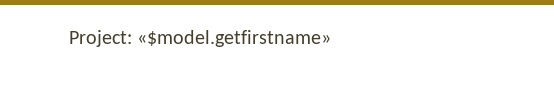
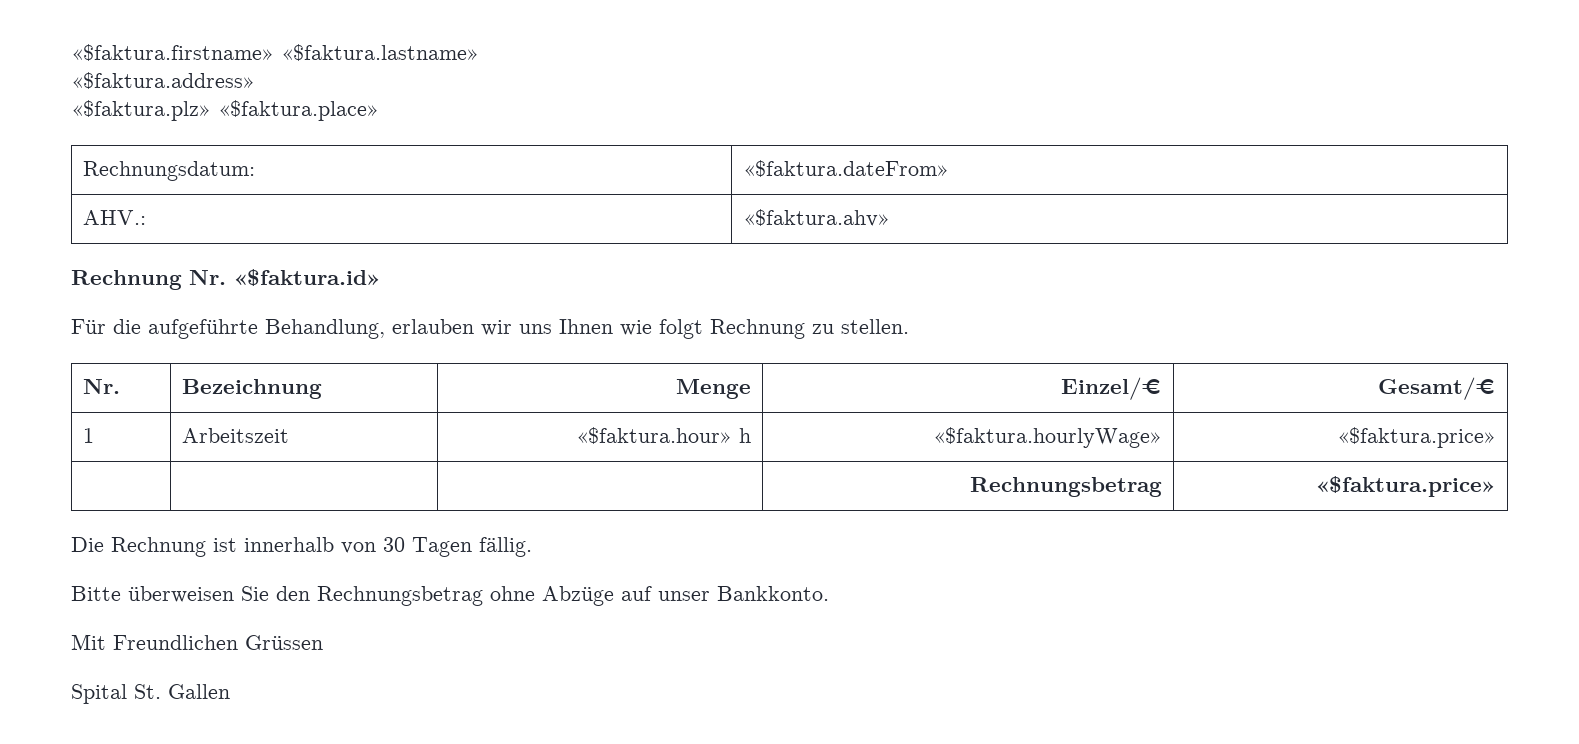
- Project: «$model.getfirstname»
+ «$faktura.firstname» «$faktura.lastname»
+ «$faktura.address»
+ «$faktura.plz» «$faktura.place»
+ Rechnungsdatum: | «$faktura.dateFrom»
+ AHV.: | «$faktura.ahv»
+ Rechnung Nr. «$faktura.id»
+ Für die aufgeführte Behandlung, erlauben wir uns Ihnen wie folgt Rechnung zu stellen.
+ Nr. | Bezeichnung | Menge | Einzel/€ | Gesamt/€
+ 1 | Arbeitszeit | «$faktura.hour» h | «$faktura.hourlyWage» | «$faktura.price»
+ | | | Rechnungsbetrag | «$faktura.price»
+ Die Rechnung ist innerhalb von 30 Tagen fällig.
+ Bitte überweisen Sie den Rechnungsbetrag ohne Abzüge auf unser Bankkonto.
+ Mit Freundlichen Grüssen
+ Spital St. Gallen

